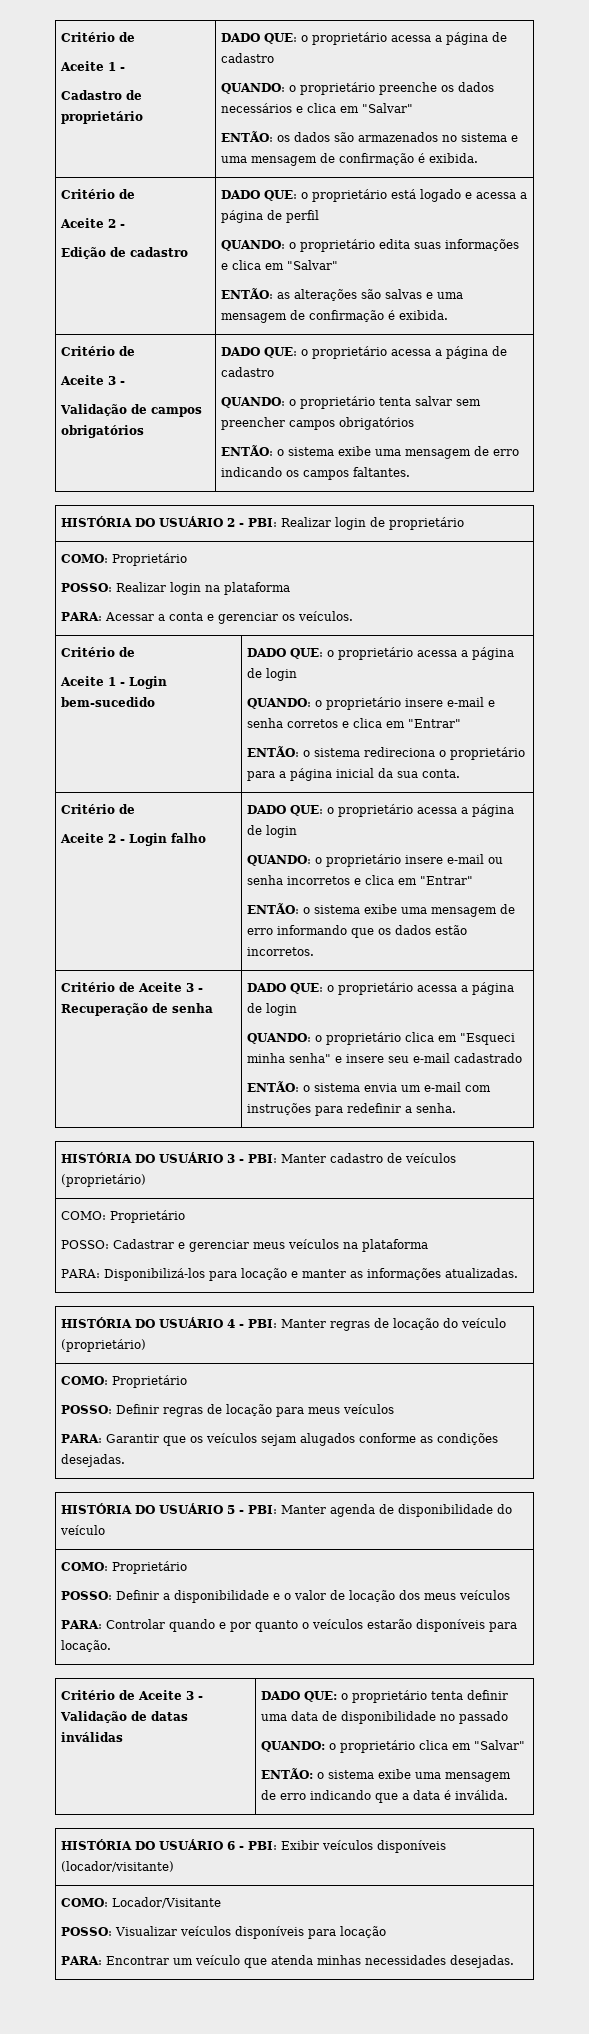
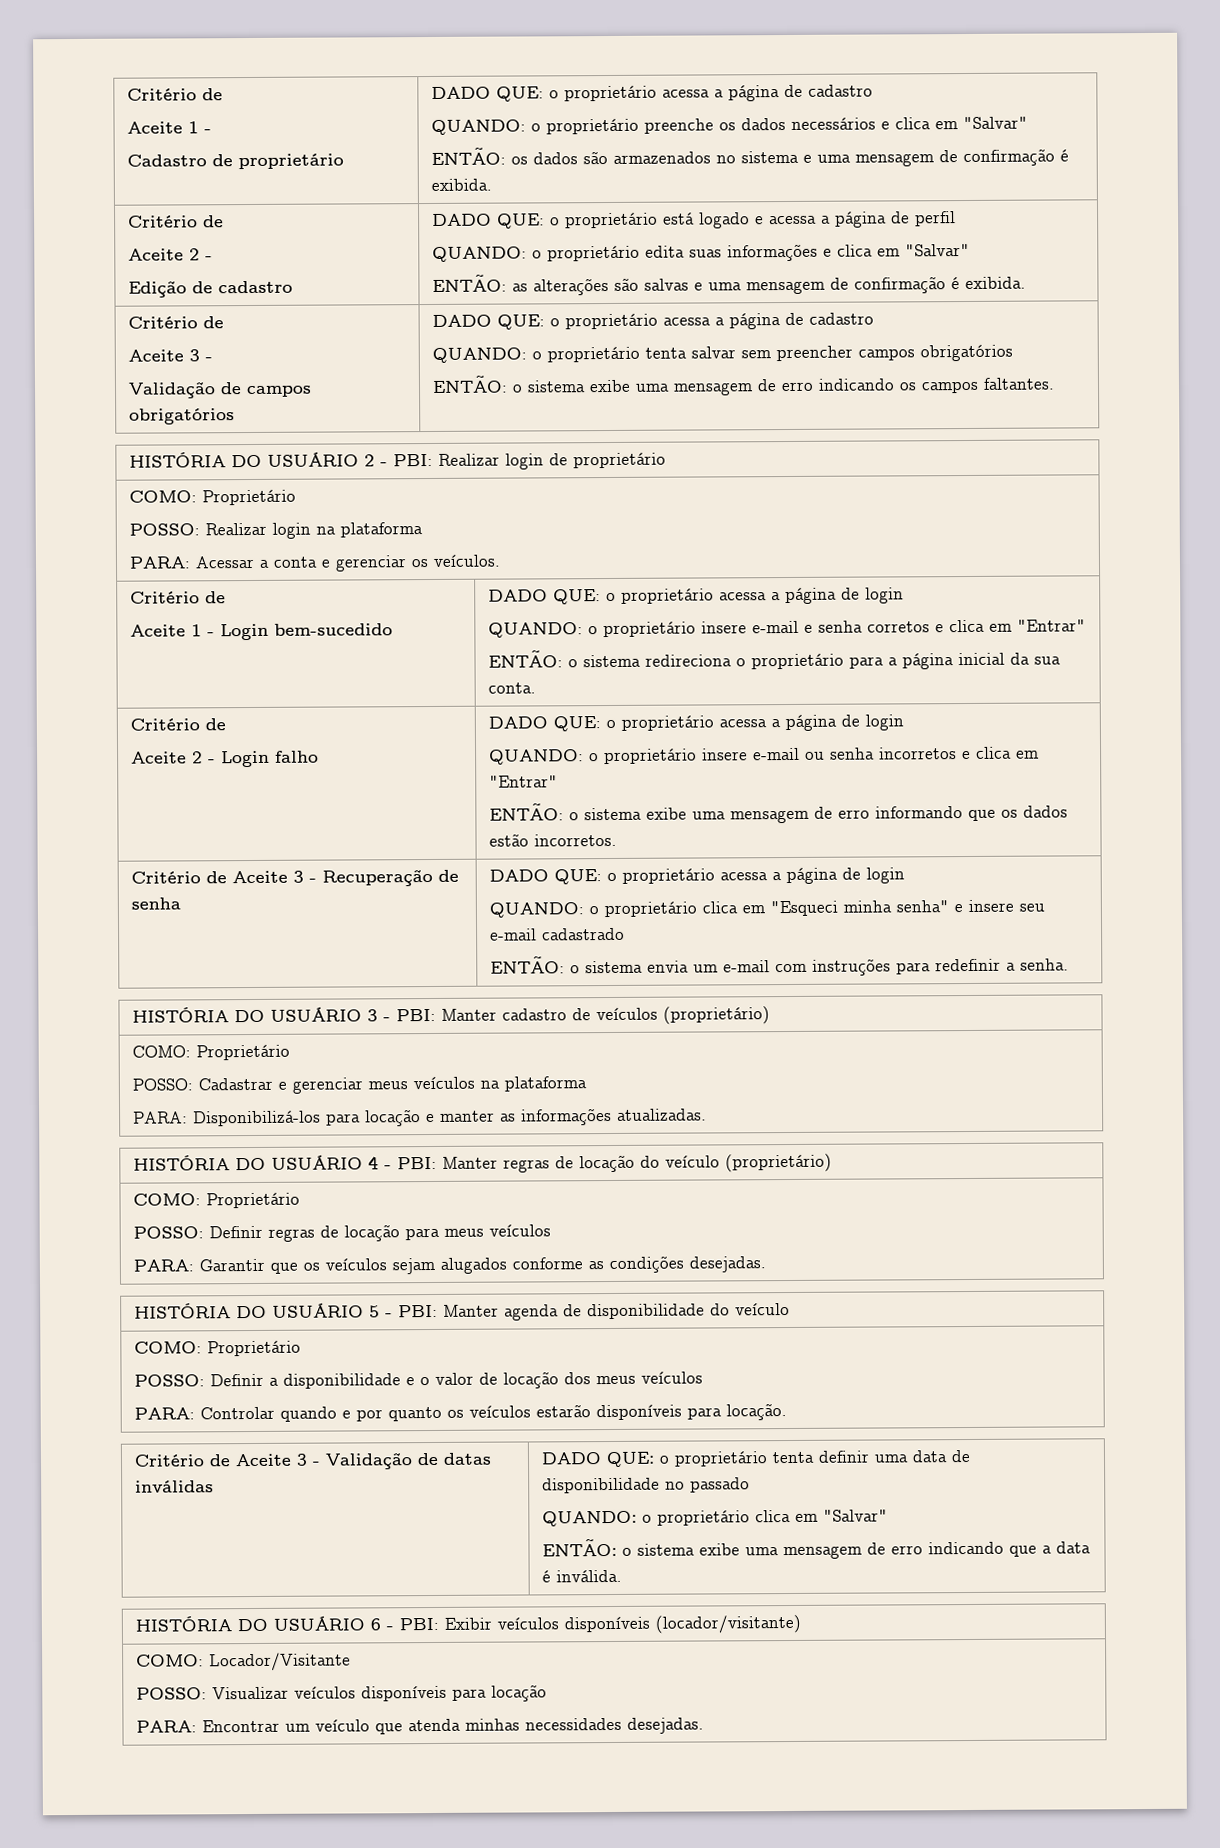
  HISTÓRIA DO USUÁRIO 5 - PBI: Manter agenda de disponibilidade do veículo
  COMO: Proprietário
  POSSO: Definir a disponibilidade e o valor de locação dos meus veículos
- PARA: Controlar quando e por quanto o veículos estarão disponíveis para locação.
+ PARA: Controlar quando e por quanto os veículos estarão disponíveis para locação.

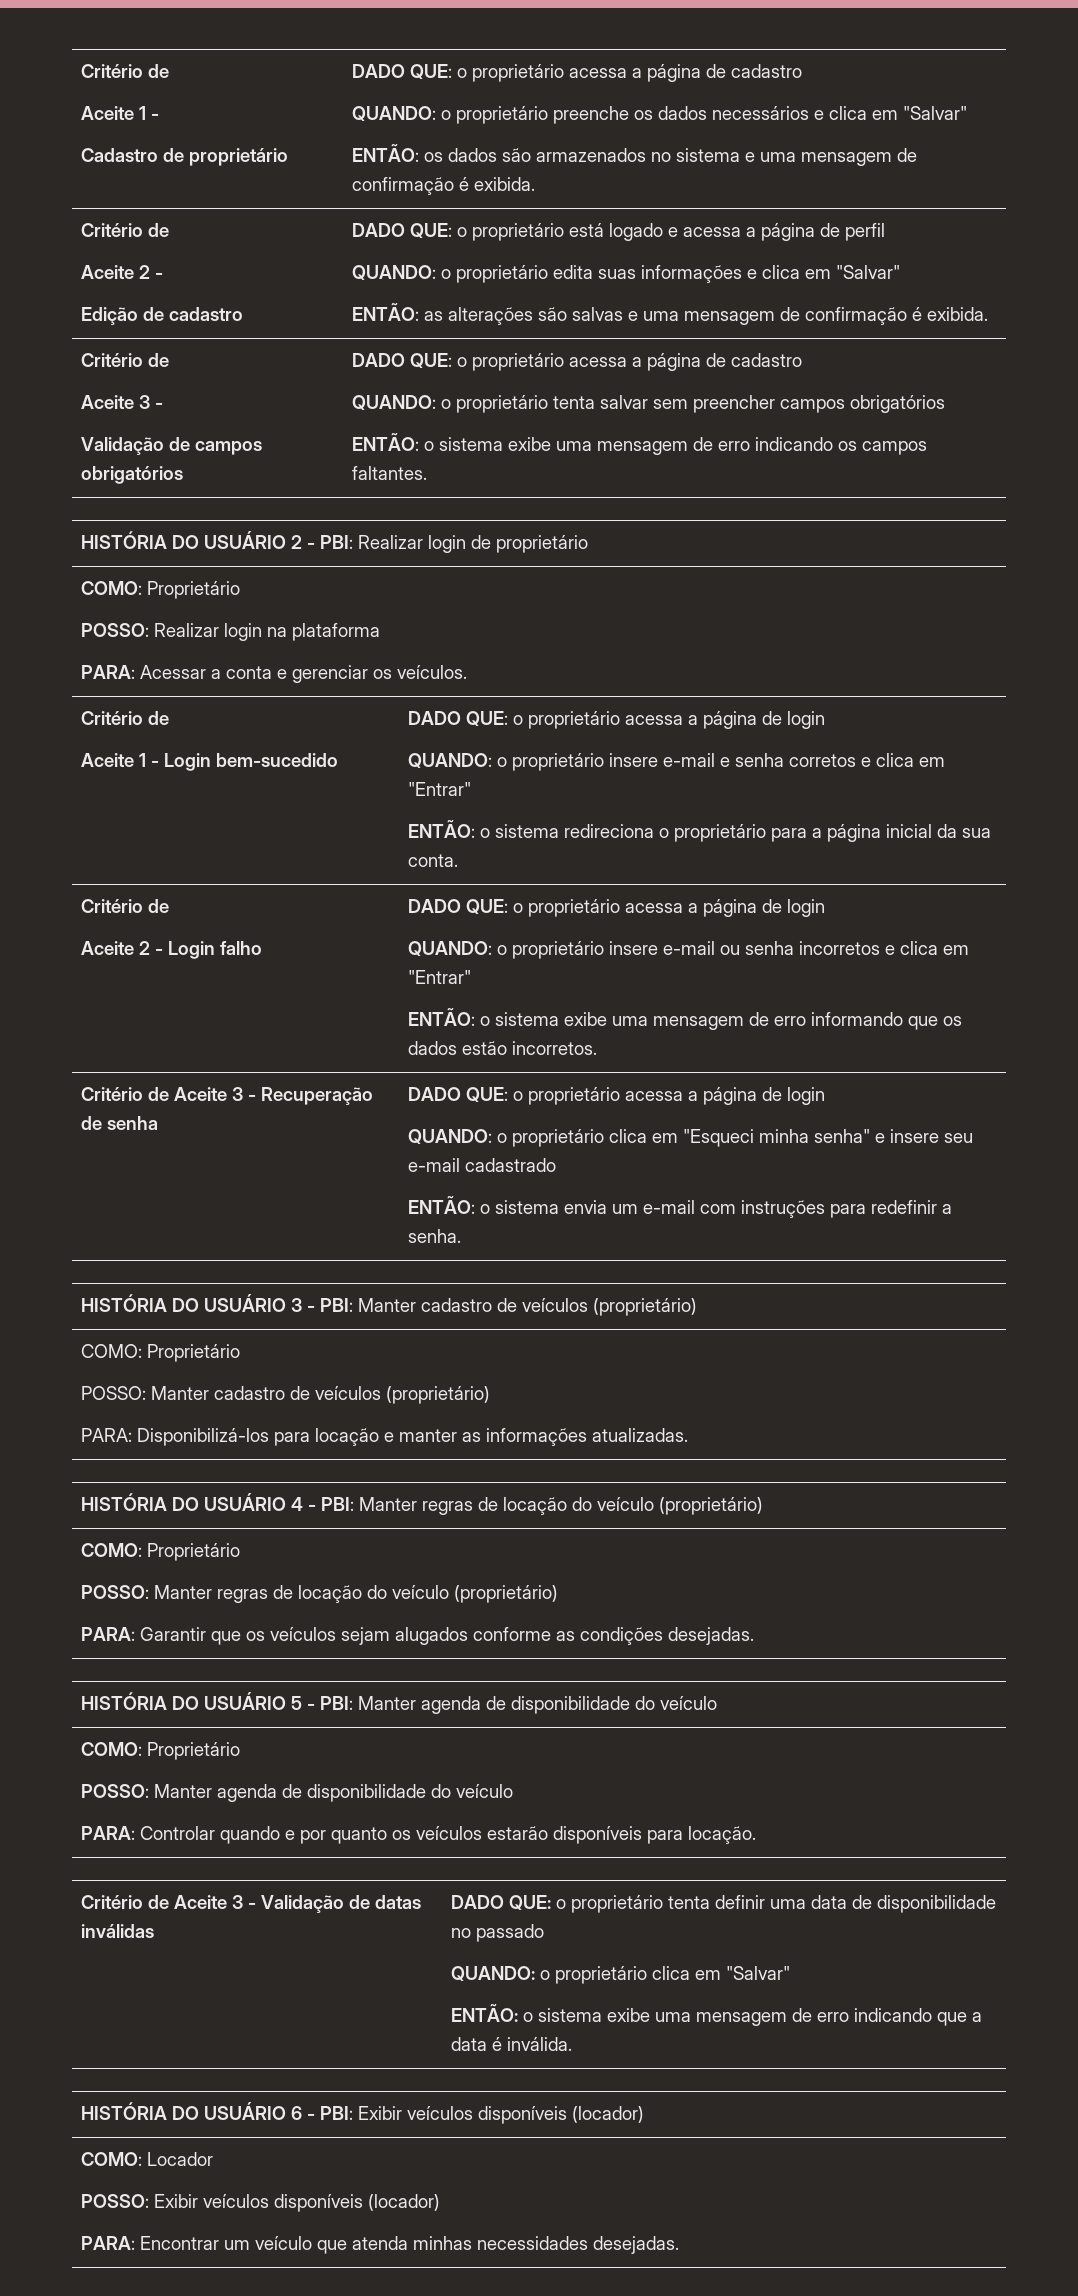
  HISTÓRIA DO USUÁRIO 3 - PBI: Manter cadastro de veículos (proprietário)
  COMO: Proprietário
- POSSO: Cadastrar e gerenciar meus veículos na plataforma
+ POSSO: Manter cadastro de veículos (proprietário)
  HISTÓRIA DO USUÁRIO 4 - PBI: Manter regras de locação do veículo (proprietário)
  COMO: Proprietário
- POSSO: Definir regras de locação para meus veículos
+ POSSO: Manter regras de locação do veículo (proprietário)
  HISTÓRIA DO USUÁRIO 5 - PBI: Manter agenda de disponibilidade do veículo
  COMO: Proprietário
- POSSO: Definir a disponibilidade e o valor de locação dos meus veículos
+ POSSO: Manter agenda de disponibilidade do veículo
- HISTÓRIA DO USUÁRIO 6 - PBI: Exibir veículos disponíveis (locador/visitante)
- COMO: Locador/Visitante
- POSSO: Visualizar veículos disponíveis para locação
+ HISTÓRIA DO USUÁRIO 6 - PBI: Exibir veículos disponíveis (locador)
+ COMO: Locador
+ POSSO: Exibir veículos disponíveis (locador)

